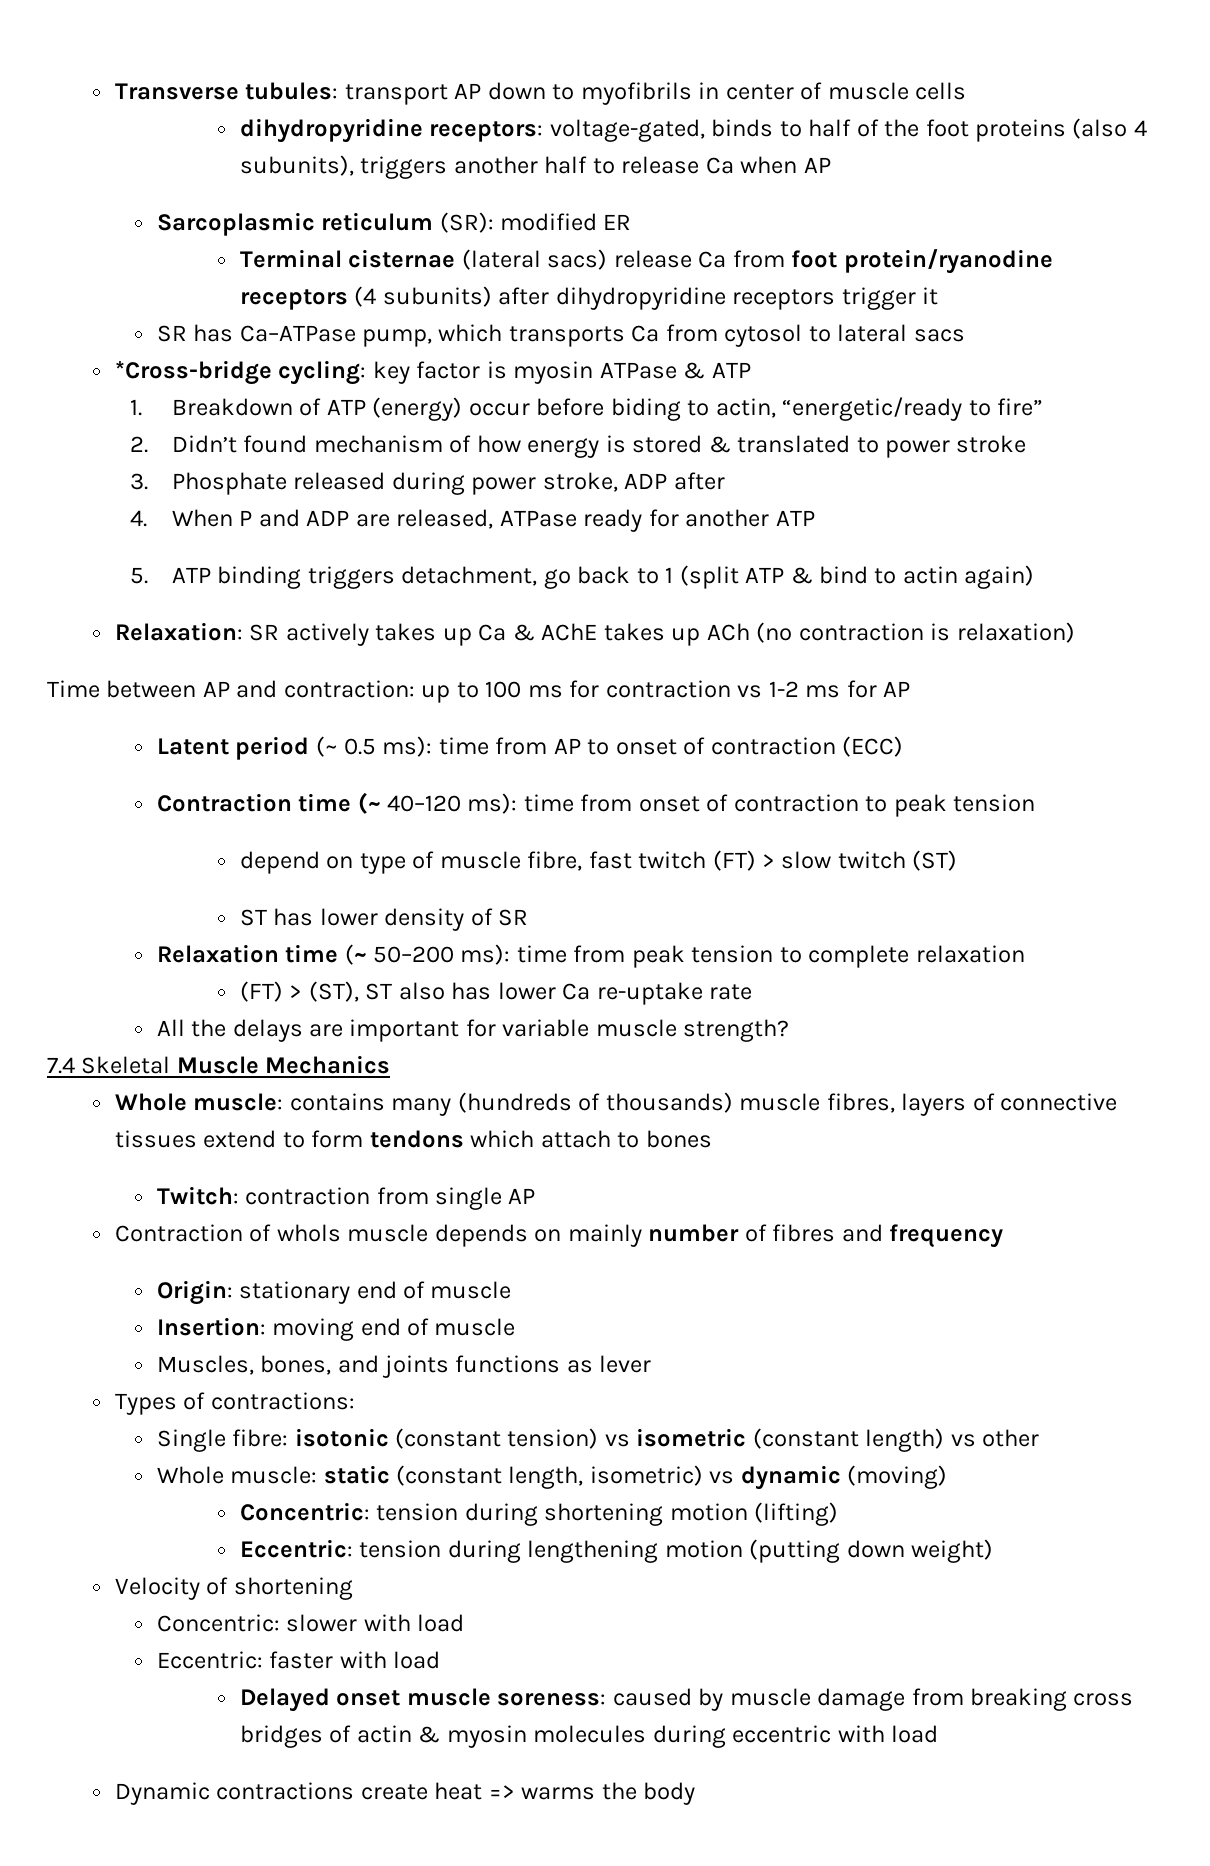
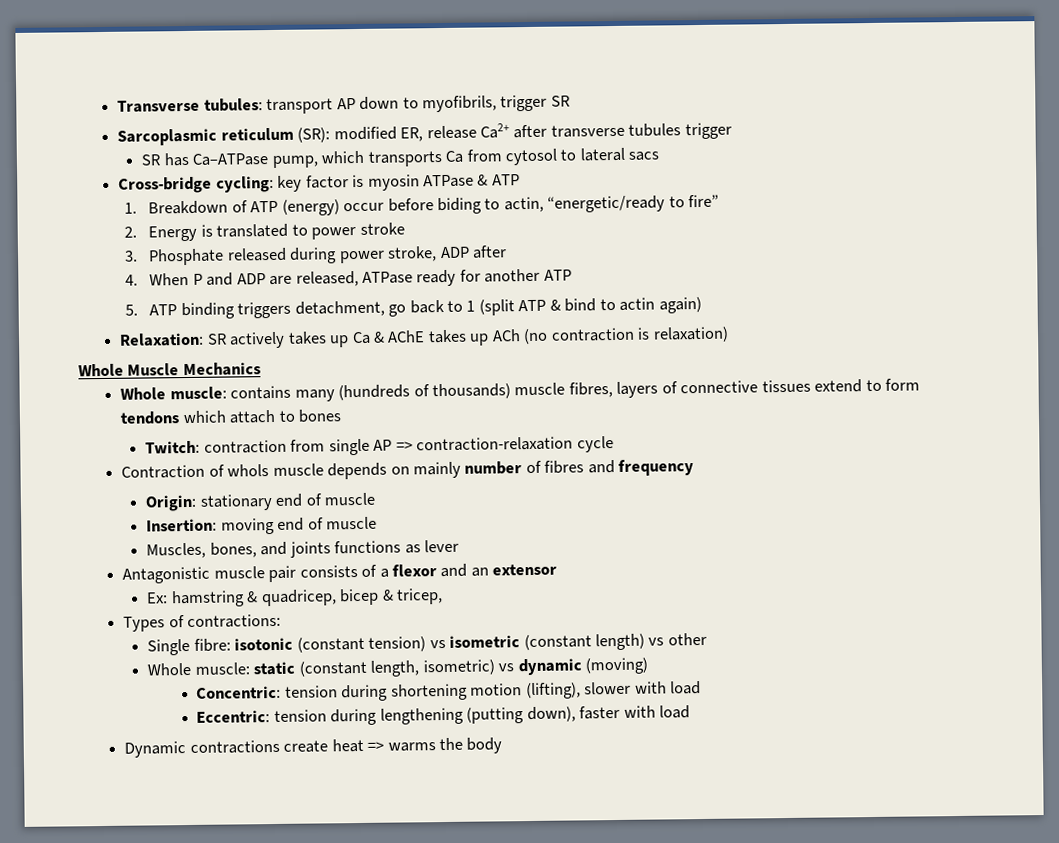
- Transverse tubules: transport AP down to myofibrils in center of muscle cells
- dihydropyridine receptors: voltage-gated, binds to half of the foot proteins (also 4 subunits), triggers another half to release Ca when AP
- Sarcoplasmic reticulum (SR): modified ER
- Terminal cisternae (lateral sacs) release Ca from foot protein/ryanodine receptors (4 subunits) after dihydropyridine receptors trigger it
+ Transverse tubules: transport AP down to myofibrils, trigger SR
+ Sarcoplasmic reticulum (SR): modified ER, release Ca2+ after transverse tubules trigger
- *Cross-bridge cycling: key factor is myosin ATPase & ATP
+ Cross-bridge cycling: key factor is myosin ATPase & ATP
- 2. Didn’t found mechanism of how energy is stored & translated to power stroke
+ 2. Energy is translated to power stroke
- Time between AP and contraction: up to 100 ms for contraction vs 1-2 ms for AP
- Latent period (~ 0.5 ms): time from AP to onset of contraction (ECC)
- Contraction time (~ 40–120 ms): time from onset of contraction to peak tension
- depend on type of muscle fibre, fast twitch (FT) > slow twitch (ST)
- ST has lower density of SR
- Relaxation time (~ 50–200 ms): time from peak tension to complete relaxation
- (FT) > (ST), ST also has lower Ca re-uptake rate
- All the delays are important for variable muscle strength?
- 7.4 Skeletal Muscle Mechanics
+ Whole Muscle Mechanics
- Twitch: contraction from single AP
+ Twitch: contraction from single AP => contraction-relaxation cycle
+ Antagonistic muscle pair consists of a flexor and an extensor
+ Ex: hamstring & quadricep, bicep & tricep,
- Concentric: tension during shortening motion (lifting)
+ Concentric: tension during shortening motion (lifting), slower with load
- Eccentric: tension during lengthening motion (putting down weight)
- Velocity of shortening
- Concentric: slower with load
- Eccentric: faster with load
- Delayed onset muscle soreness: caused by muscle damage from breaking cross bridges of actin & myosin molecules during eccentric with load
+ Eccentric: tension during lengthening (putting down), faster with load

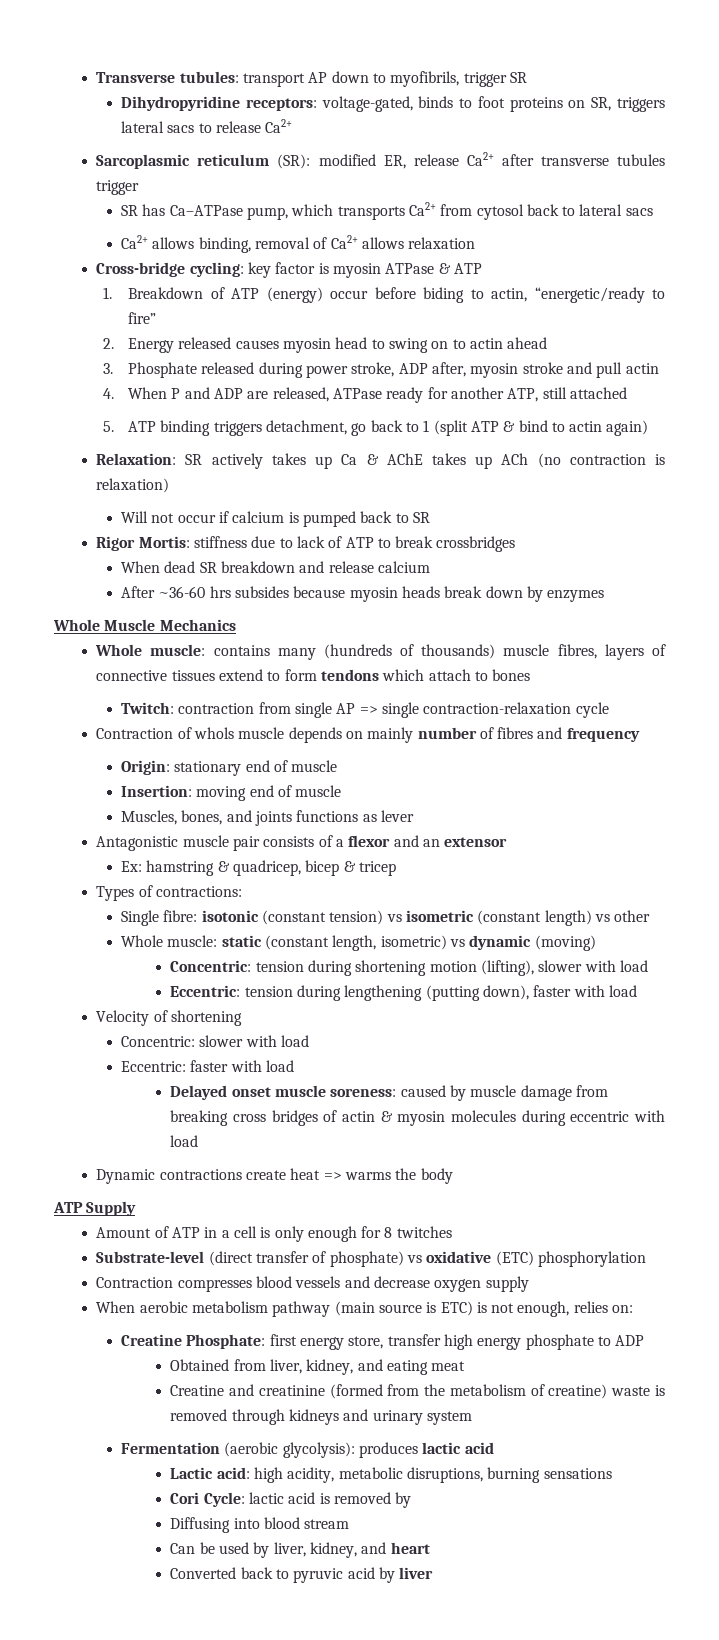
+ Dihydropyridine receptors: voltage-gated, binds to foot proteins on SR, triggers lateral sacs to release Ca2+
- SR has Ca–ATPase pump, which transports Ca from cytosol to lateral sacs
+ SR has Ca–ATPase pump, which transports Ca2+ from cytosol back to lateral sacs
+ Ca2+ allows binding, removal of Ca2+ allows relaxation
- 2. Energy is translated to power stroke
+ 2. Energy released causes myosin head to swing on to actin ahead
- 3. Phosphate released during power stroke, ADP after
+ 3. Phosphate released during power stroke, ADP after, myosin stroke and pull actin
- 4. When P and ADP are released, ATPase ready for another ATP
+ 4. When P and ADP are released, ATPase ready for another ATP, still attached
+ Will not occur if calcium is pumped back to SR
+ Rigor Mortis: stiffness due to lack of ATP to break crossbridges
+ When dead SR breakdown and release calcium
+ After ~36-60 hrs subsides because myosin heads break down by enzymes
- Twitch: contraction from single AP => contraction-relaxation cycle
+ Twitch: contraction from single AP => single contraction-relaxation cycle
- Ex: hamstring & quadricep, bicep & tricep,
+ Ex: hamstring & quadricep, bicep & tricep
+ Velocity of shortening
+ Concentric: slower with load
+ Eccentric: faster with load
+ Delayed onset muscle soreness: caused by muscle damage from breaking cross bridges of actin & myosin molecules during eccentric with load
+ ATP Supply
+ Amount of ATP in a cell is only enough for 8 twitches
+ Substrate-level (direct transfer of phosphate) vs oxidative (ETC) phosphorylation
+ Contraction compresses blood vessels and decrease oxygen supply
+ When aerobic metabolism pathway (main source is ETC) is not enough, relies on:
+ Creatine Phosphate: first energy store, transfer high energy phosphate to ADP
+ Obtained from liver, kidney, and eating meat
+ Creatine and creatinine (formed from the metabolism of creatine) waste is removed through kidneys and urinary system
+ Fermentation (aerobic glycolysis): produces lactic acid
+ Lactic acid: high acidity, metabolic disruptions, burning sensations
+ Cori Cycle: lactic acid is removed by
+ Diffusing into blood stream
+ Can be used by liver, kidney, and heart
+ Converted back to pyruvic acid by liver

